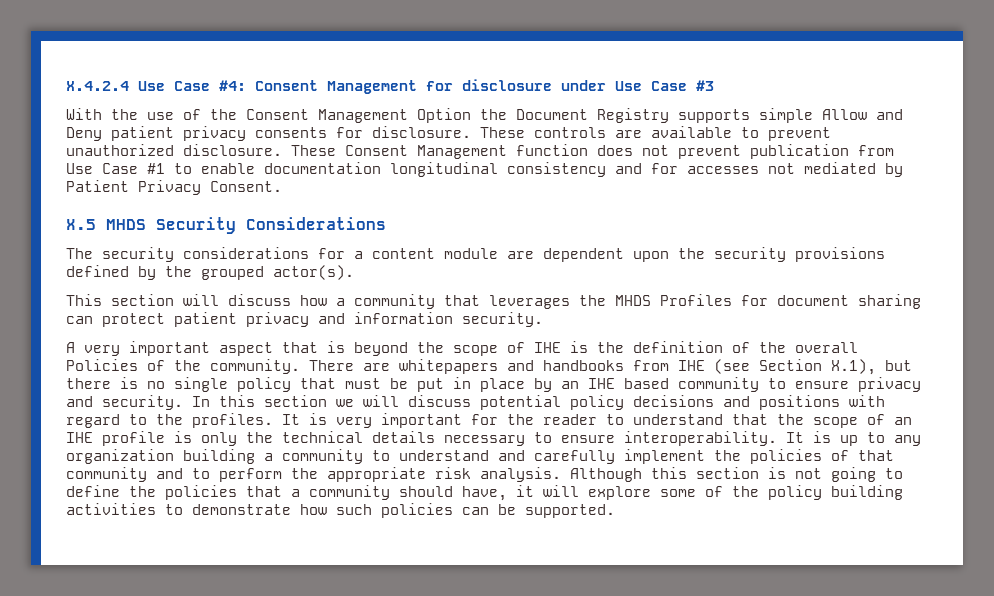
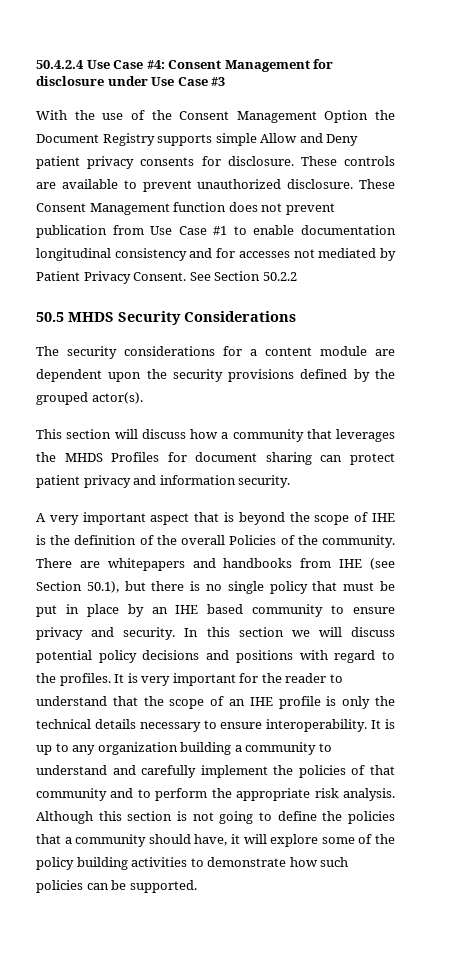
- X.4.2.4 Use Case #4: Consent Management for disclosure under Use Case #3
+ 50.4.2.4 Use Case #4: Consent Management for disclosure under Use Case #3
- These Consent Management function does not prevent publication from Use Case #1 to enable documentation longitudinal consistency and for accesses not mediated by Patient Privacy Consent.
- X.5 MHDS Security Considerations
+ These Consent Management function does not prevent publication from Use Case #1 to enable documentation longitudinal consistency and for accesses not mediated by Patient Privacy Consent. See Section 50.2.2
+ 50.5 MHDS Security Considerations
- There are whitepapers and handbooks from IHE (see Section X.1), but there is no single policy that must be put in place by an IHE based community to ensure privacy and security.
+ There are whitepapers and handbooks from IHE (see Section 50.1), but there is no single policy that must be put in place by an IHE based community to ensure privacy and security.

